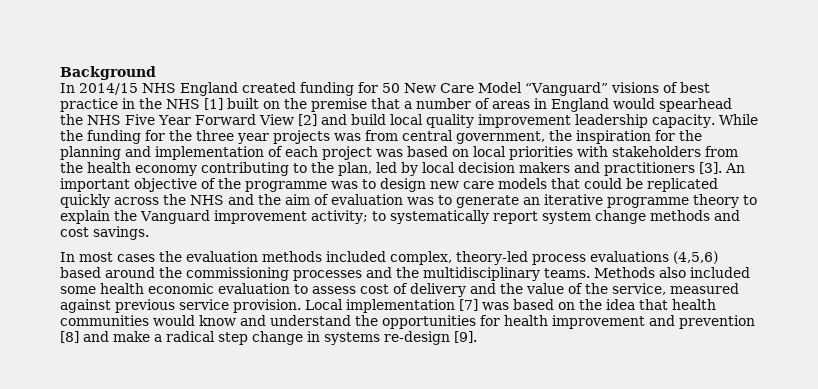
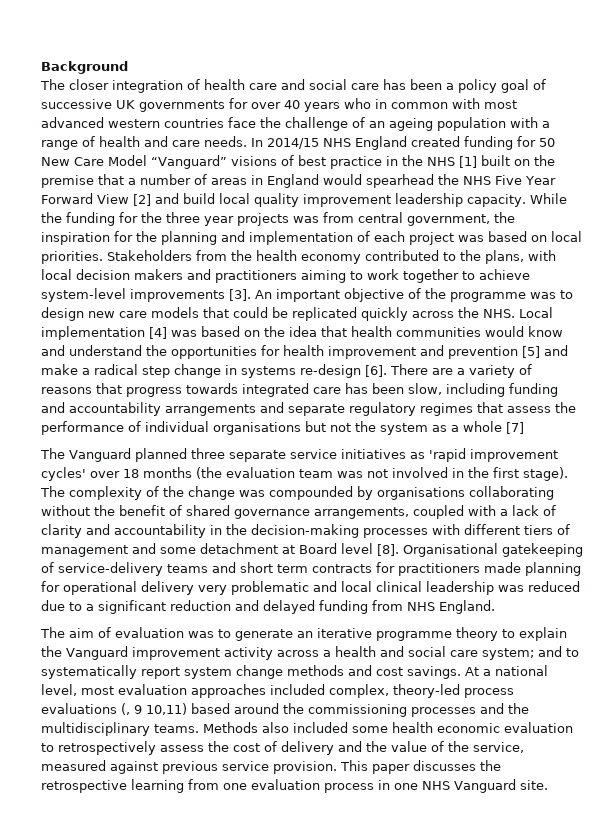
+ The closer integration of health care and social care has been a policy goal of successive UK governments for over 40 years who in common with most advanced western countries face the challenge of an ageing population with a range of health and care needs.
- While the funding for the three year projects was from central government, the inspiration for the planning and implementation of each project was based on local priorities with stakeholders from the health economy contributing to the plan, led by local decision makers and practitioners [3].
+ While the funding for the three year projects was from central government, the inspiration for the planning and implementation of each project was based on local priorities. Stakeholders from the health economy contributed to the plans, with local decision makers and practitioners aiming to work together to achieve system-level improvements [3].
- An important objective of the programme was to design new care models that could be replicated quickly across the NHS and the aim of evaluation was to generate an iterative programme theory to explain the Vanguard improvement activity; to systematically report system change methods and cost savings.
- In most cases the evaluation methods included complex, theory-led process evaluations (4,5,6) based around the commissioning processes and the multidisciplinary teams. Methods also included some health economic evaluation to assess cost of delivery and the value of the service, measured against previous service provision. Local implementation [7] was based on the idea that health communities would know and understand the opportunities for health improvement and prevention [8] and make a radical step change in systems re-design [9].
+ An important objective of the programme was to design new care models that could be replicated quickly across the NHS. Local implementation [4] was based on the idea that health communities would know and understand the opportunities for health improvement and prevention [5] and make a radical step change in systems re-design [6]. There are a variety of reasons that progress towards integrated care has been slow, including funding and accountability arrangements and separate regulatory regimes that assess the performance of individual organisations but not the system as a whole [7]
+ The Vanguard planned three separate service initiatives as 'rapid improvement cycles' over 18 months (the evaluation team was not involved in the first stage). The complexity of the change was compounded by organisations collaborating without the benefit of shared governance arrangements, coupled with a lack of clarity and accountability in the decision-making processes with different tiers of management and some detachment at Board level [8]. Organisational gatekeeping of service-delivery teams and short term contracts for practitioners made planning for operational delivery very problematic and local clinical leadership was reduced due to a significant reduction and delayed funding from NHS England.
+ The aim of evaluation was to generate an iterative programme theory to explain the Vanguard improvement activity across a health and social care system; and to systematically report system change methods and cost savings. At a national level, most evaluation approaches included complex, theory-led process evaluations (, 9 10,11) based around the commissioning processes and the multidisciplinary teams. Methods also included some health economic evaluation to retrospectively assess the cost of delivery and the value of the service, measured against previous service provision. This paper discusses the retrospective learning from one evaluation process in one NHS Vanguard site.

